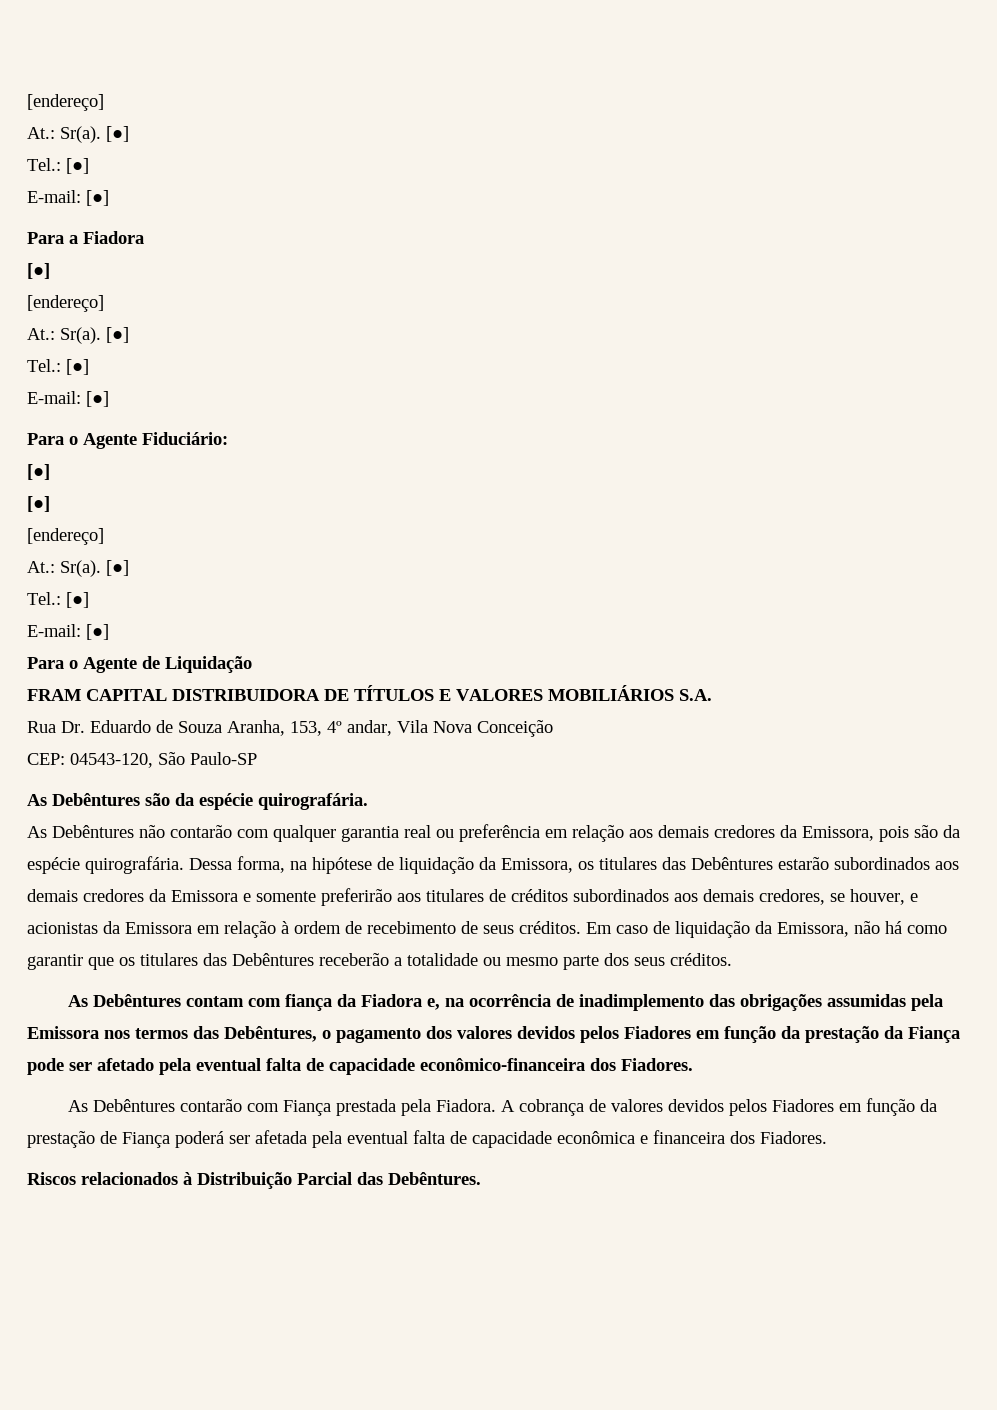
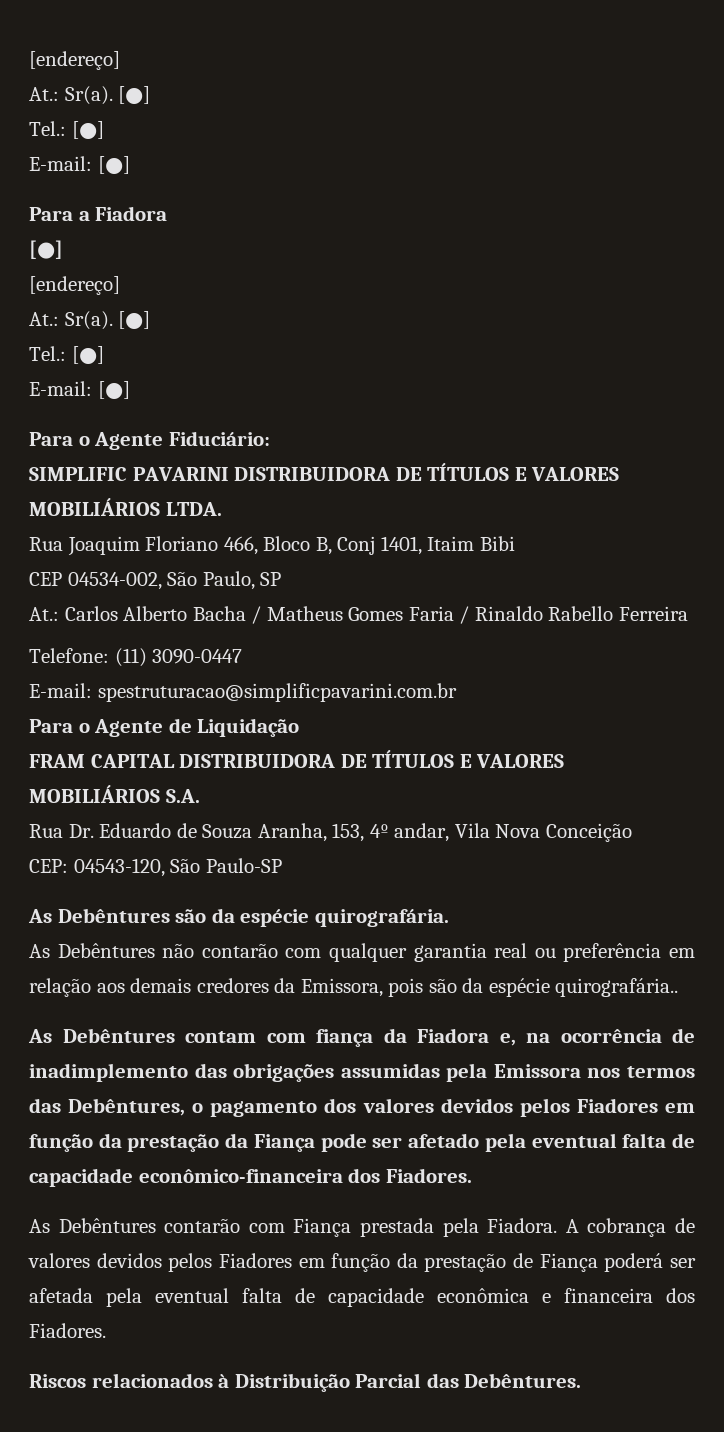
  Para o Agente Fiduciário:
- [●]
- [●]
- [endereço]
- At.: Sr(a). [●]
- Tel.: [●]
- E-mail: [●]
+ SIMPLIFIC PAVARINI DISTRIBUIDORA DE TÍTULOS E VALORES MOBILIÁRIOS LTDA.
+ Rua Joaquim Floriano 466, Bloco B, Conj 1401, Itaim Bibi
+ CEP 04534-002, São Paulo, SP
+ At.: Carlos Alberto Bacha / Matheus Gomes Faria / Rinaldo Rabello Ferreira
+ Telefone: (11) 3090-0447
+ E-mail: spestruturacao@simplificpavarini.com.br
- As Debêntures não contarão com qualquer garantia real ou preferência em relação aos demais credores da Emissora, pois são da espécie quirografária. Dessa forma, na hipótese de liquidação da Emissora, os titulares das Debêntures estarão subordinados aos demais credores da Emissora e somente preferirão aos titulares de créditos subordinados aos demais credores, se houver, e acionistas da Emissora em relação à ordem de recebimento de seus créditos. Em caso de liquidação da Emissora, não há como garantir que os titulares das Debêntures receberão a totalidade ou mesmo parte dos seus créditos.
+ As Debêntures não contarão com qualquer garantia real ou preferência em relação aos demais credores da Emissora, pois são da espécie quirografária..

